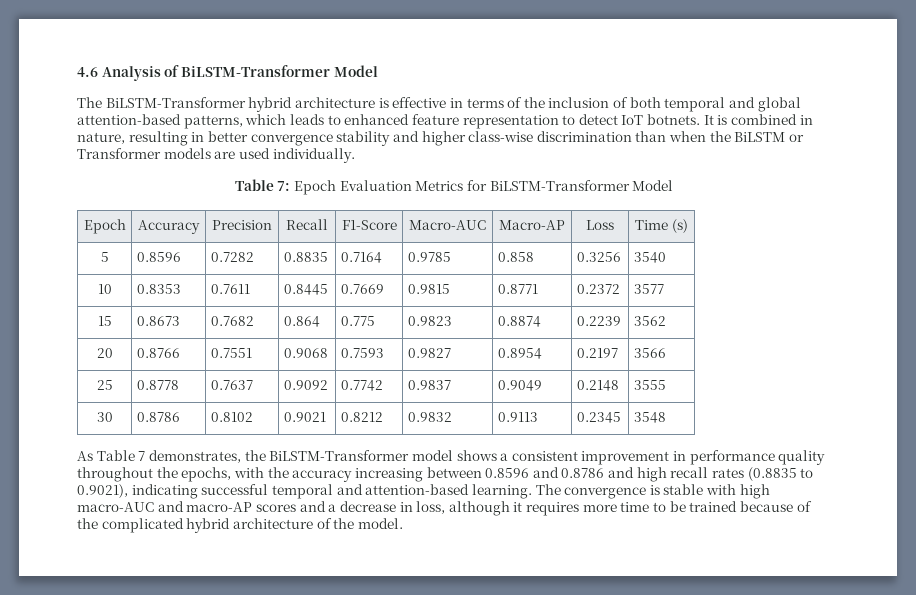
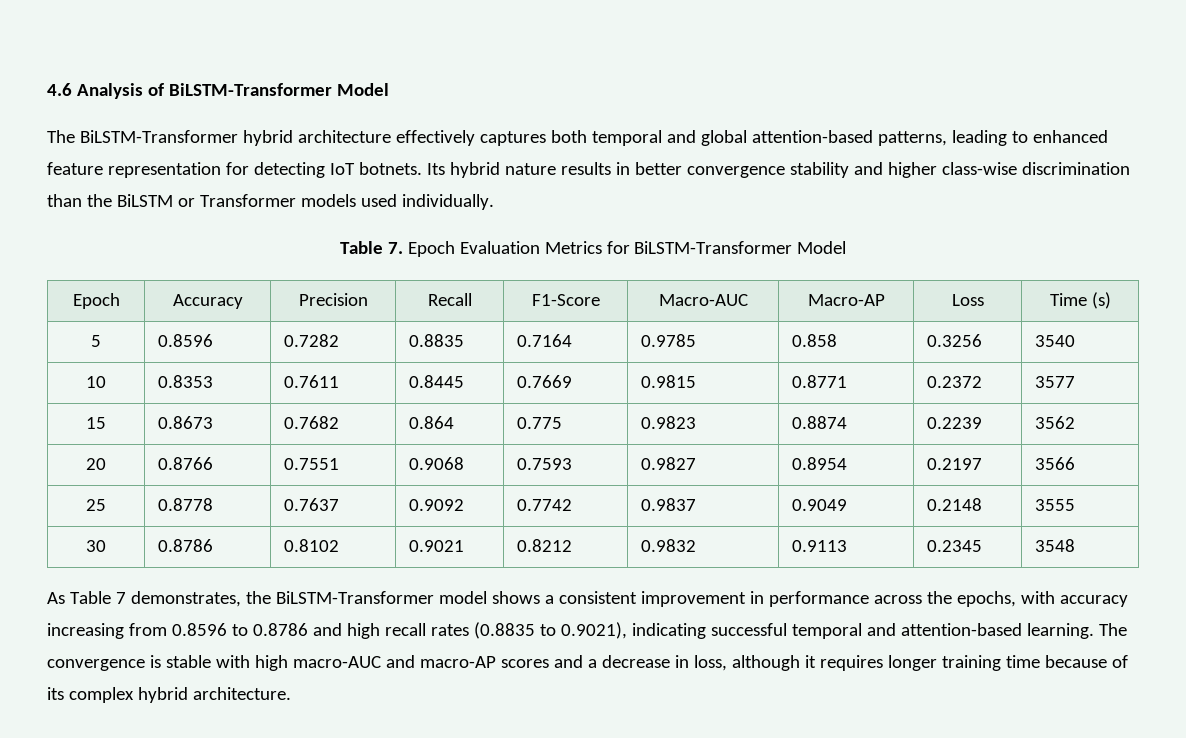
- The BiLSTM-Transformer hybrid architecture is effective in terms of the inclusion of both temporal and global attention-based patterns, which leads to enhanced feature representation to detect IoT botnets. It is combined in nature, resulting in better convergence stability and higher class-wise discrimination than when the BiLSTM or Transformer models are used individually.
+ The BiLSTM-Transformer hybrid architecture effectively captures both temporal and global attention-based patterns, leading to enhanced feature representation for detecting IoT botnets. Its hybrid nature results in better convergence stability and higher class-wise discrimination than the BiLSTM or Transformer models used individually.
- Table 7: Epoch Evaluation Metrics for BiLSTM-Transformer Model
+ Table 7. Epoch Evaluation Metrics for BiLSTM-Transformer Model
- As Table 7 demonstrates, the BiLSTM-Transformer model shows a consistent improvement in performance quality throughout the epochs, with the accuracy increasing between 0.8596 and 0.8786 and high recall rates (0.8835 to 0.9021), indicating successful temporal and attention-based learning.
+ As Table 7 demonstrates, the BiLSTM-Transformer model shows a consistent improvement in performance across the epochs, with accuracy increasing from 0.8596 to 0.8786 and high recall rates (0.8835 to 0.9021), indicating successful temporal and attention-based learning.
- The convergence is stable with high macro-AUC and macro-AP scores and a decrease in loss, although it requires more time to be trained because of the complicated hybrid architecture of the model.
+ The convergence is stable with high macro-AUC and macro-AP scores and a decrease in loss, although it requires longer training time because of its complex hybrid architecture.

